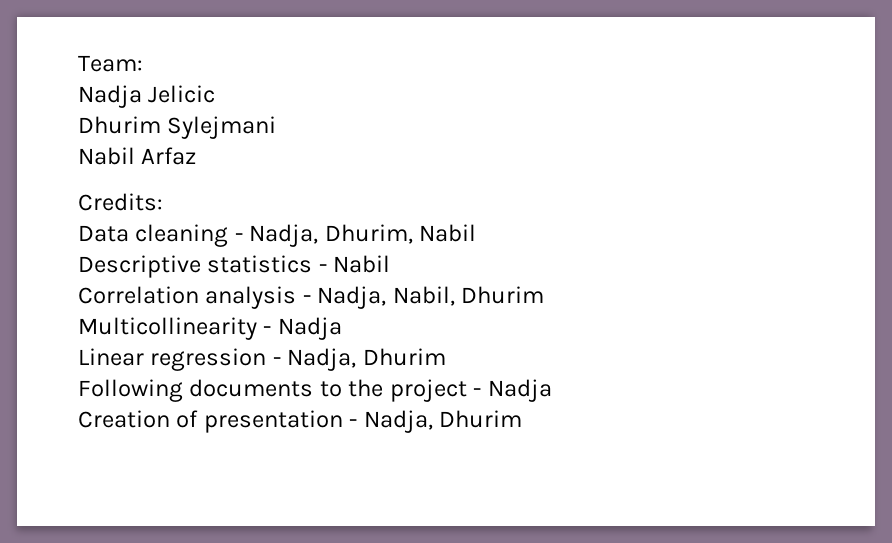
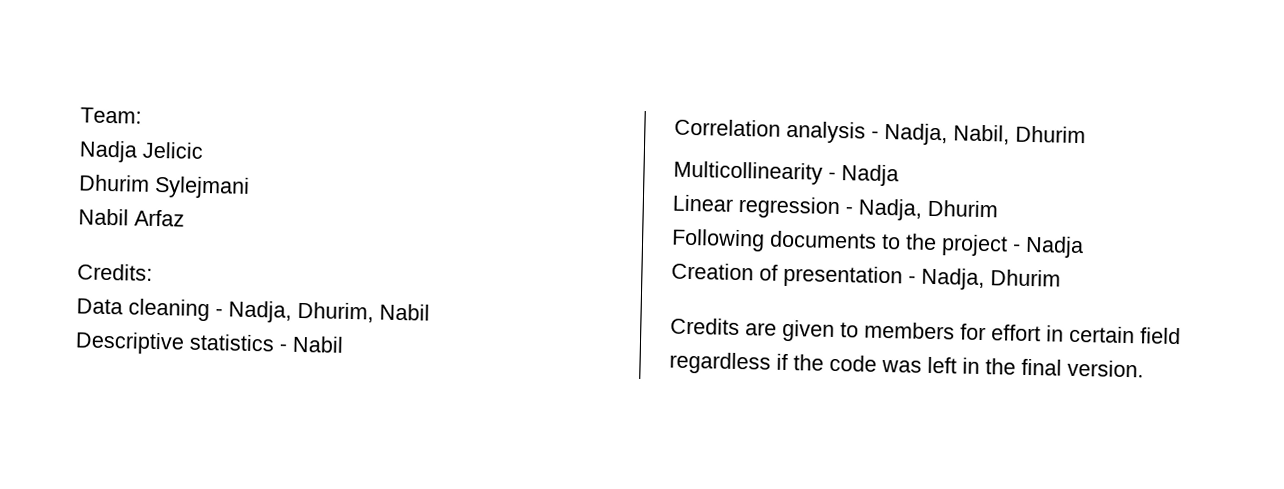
+ Credits are given to members for effort in certain field regardless if the code was left in the final version.

